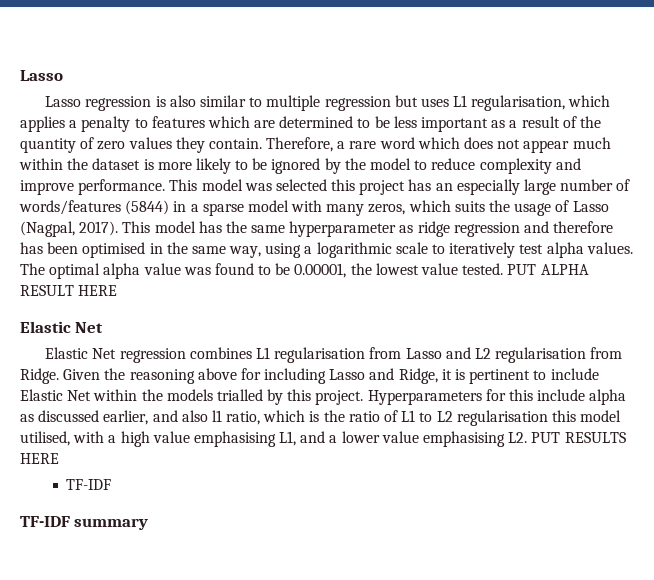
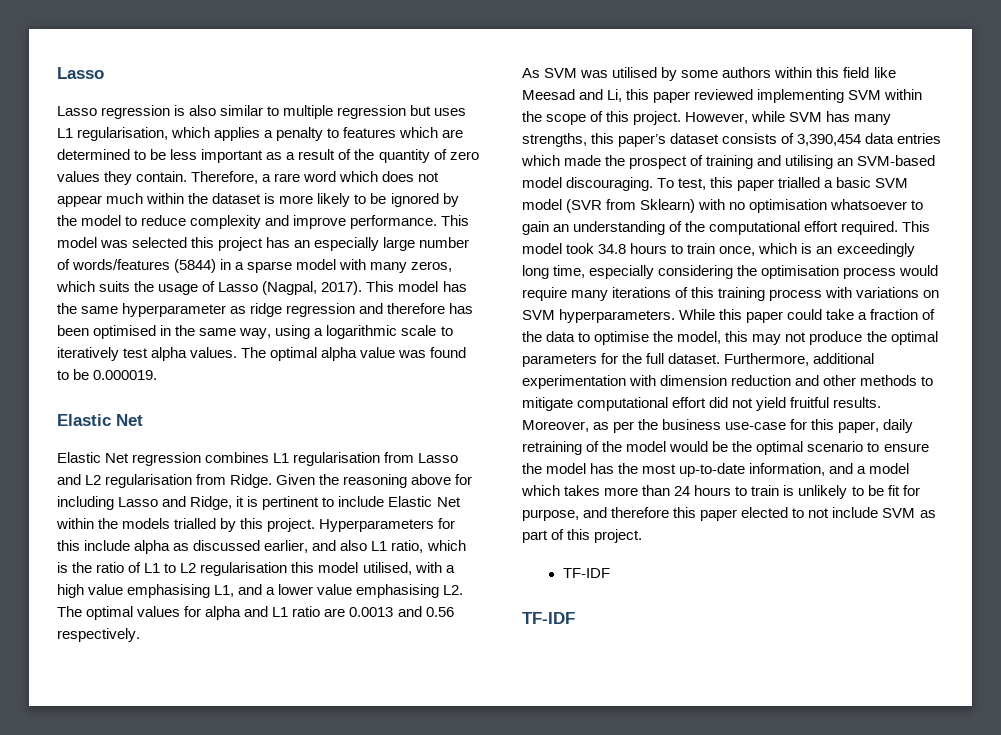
- The optimal alpha value was found to be 0.00001, the lowest value tested. PUT ALPHA RESULT HERE
+ The optimal alpha value was found to be 0.000019.
- Hyperparameters for this include alpha as discussed earlier, and also l1 ratio, which is the ratio of L1 to L2 regularisation this model utilised, with a high value emphasising L1, and a lower value emphasising L2. PUT RESULTS HERE
+ Hyperparameters for this include alpha as discussed earlier, and also L1 ratio, which is the ratio of L1 to L2 regularisation this model utilised, with a high value emphasising L1, and a lower value emphasising L2. The optimal values for alpha and L1 ratio are 0.0013 and 0.56 respectively.
+ As SVM was utilised by some authors within this field like Meesad and Li, this paper reviewed implementing SVM within the scope of this project. However, while SVM has many strengths, this paper’s dataset consists of 3,390,454 data entries which made the prospect of training and utilising an SVM-based model discouraging. To test, this paper trialled a basic SVM model (SVR from Sklearn) with no optimisation whatsoever to gain an understanding of the computational effort required. This model took 34.8 hours to train once, which is an exceedingly long time, especially considering the optimisation process would require many iterations of this training process with variations on SVM hyperparameters. While this paper could take a fraction of the data to optimise the model, this may not produce the optimal parameters for the full dataset. Furthermore, additional experimentation with dimension reduction and other methods to mitigate computational effort did not yield fruitful results. Moreover, as per the business use-case for this paper, daily retraining of the model would be the optimal scenario to ensure the model has the most up-to-date information, and a model which takes more than 24 hours to train is unlikely to be fit for purpose, and therefore this paper elected to not include SVM as part of this project.
  TF-IDF
- TF-IDF summary
+ TF-IDF

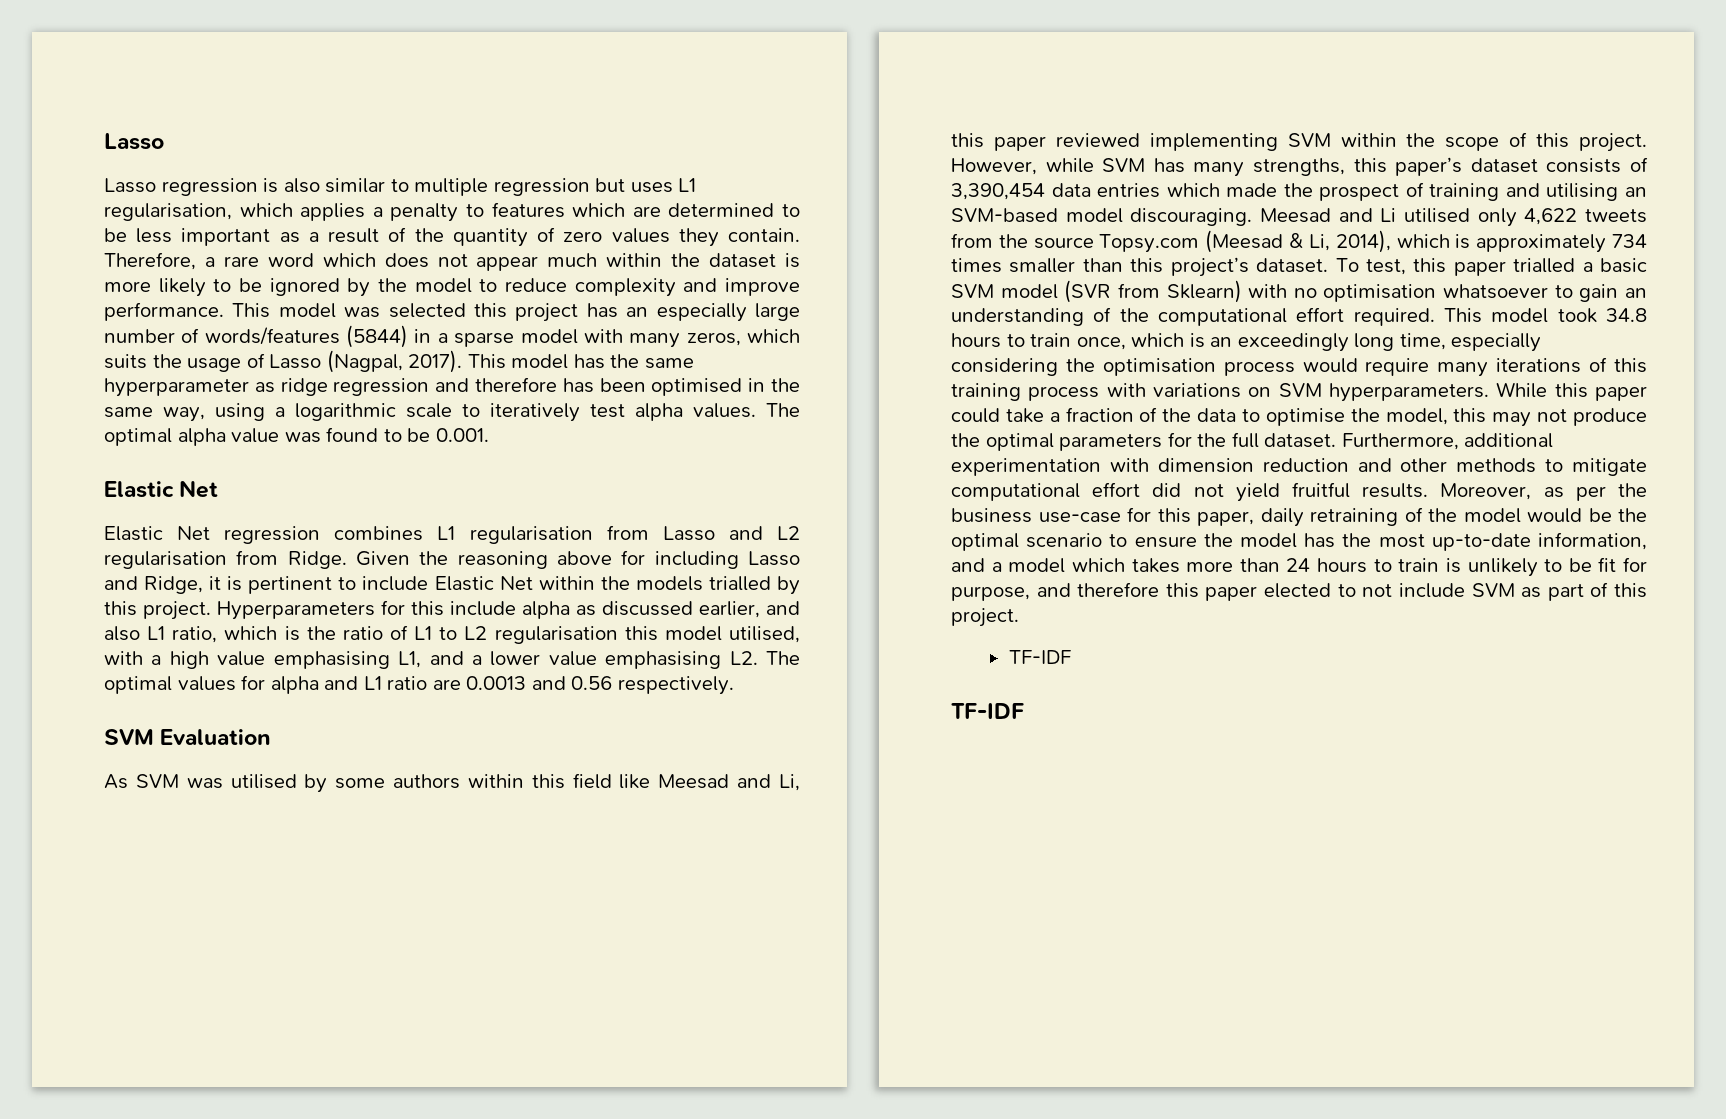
- The optimal alpha value was found to be 0.000019.
+ The optimal alpha value was found to be 0.001.
+ SVM Evaluation
+ Meesad and Li utilised only 4,622 tweets from the source Topsy.com (Meesad & Li, 2014), which is approximately 734 times smaller than this project’s dataset.

